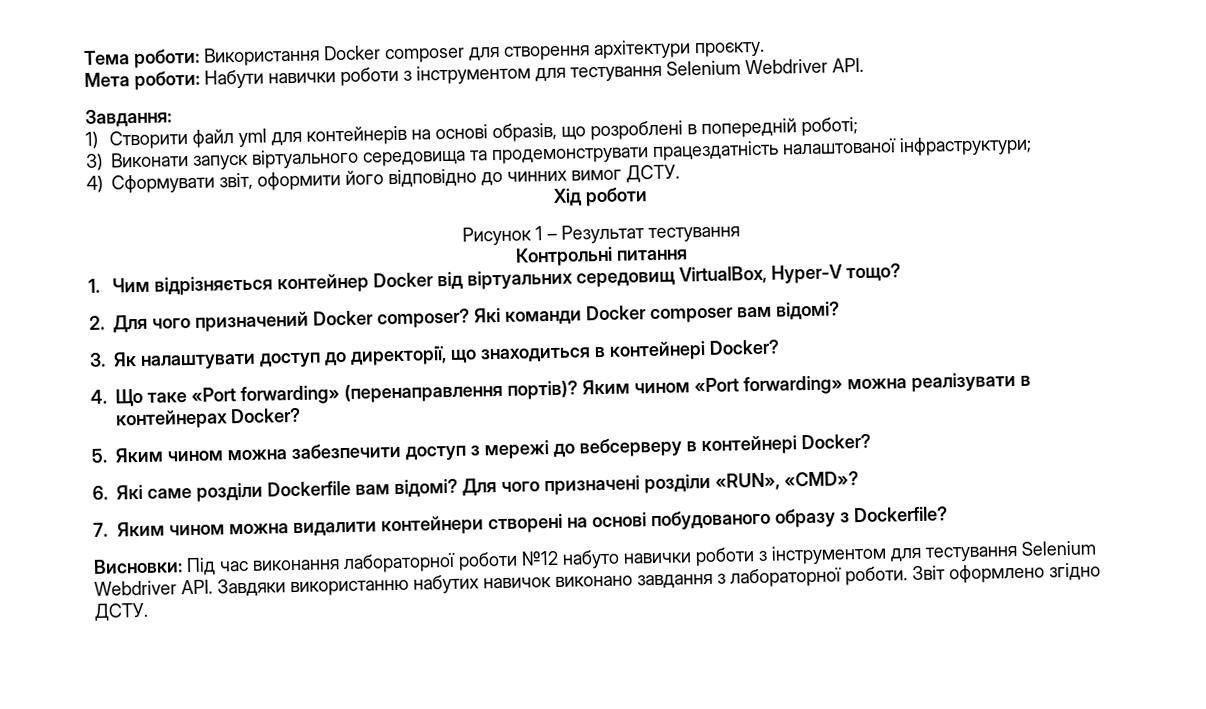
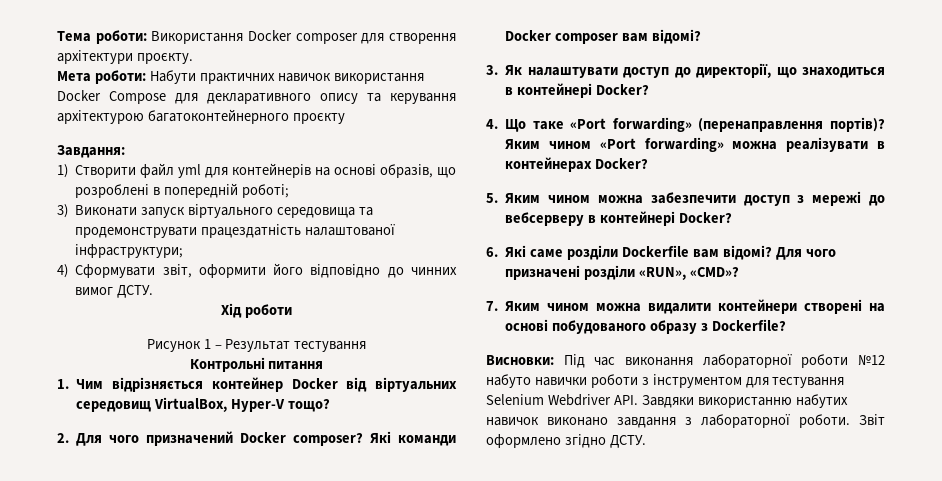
- Мета роботи: Набути навички роботи з інструментом для тестування Selenium Webdriver API.
+ Мета роботи: Набути практичних навичок використання Docker Compose для декларативного опису та керування архітектурою багатоконтейнерного проєкту

